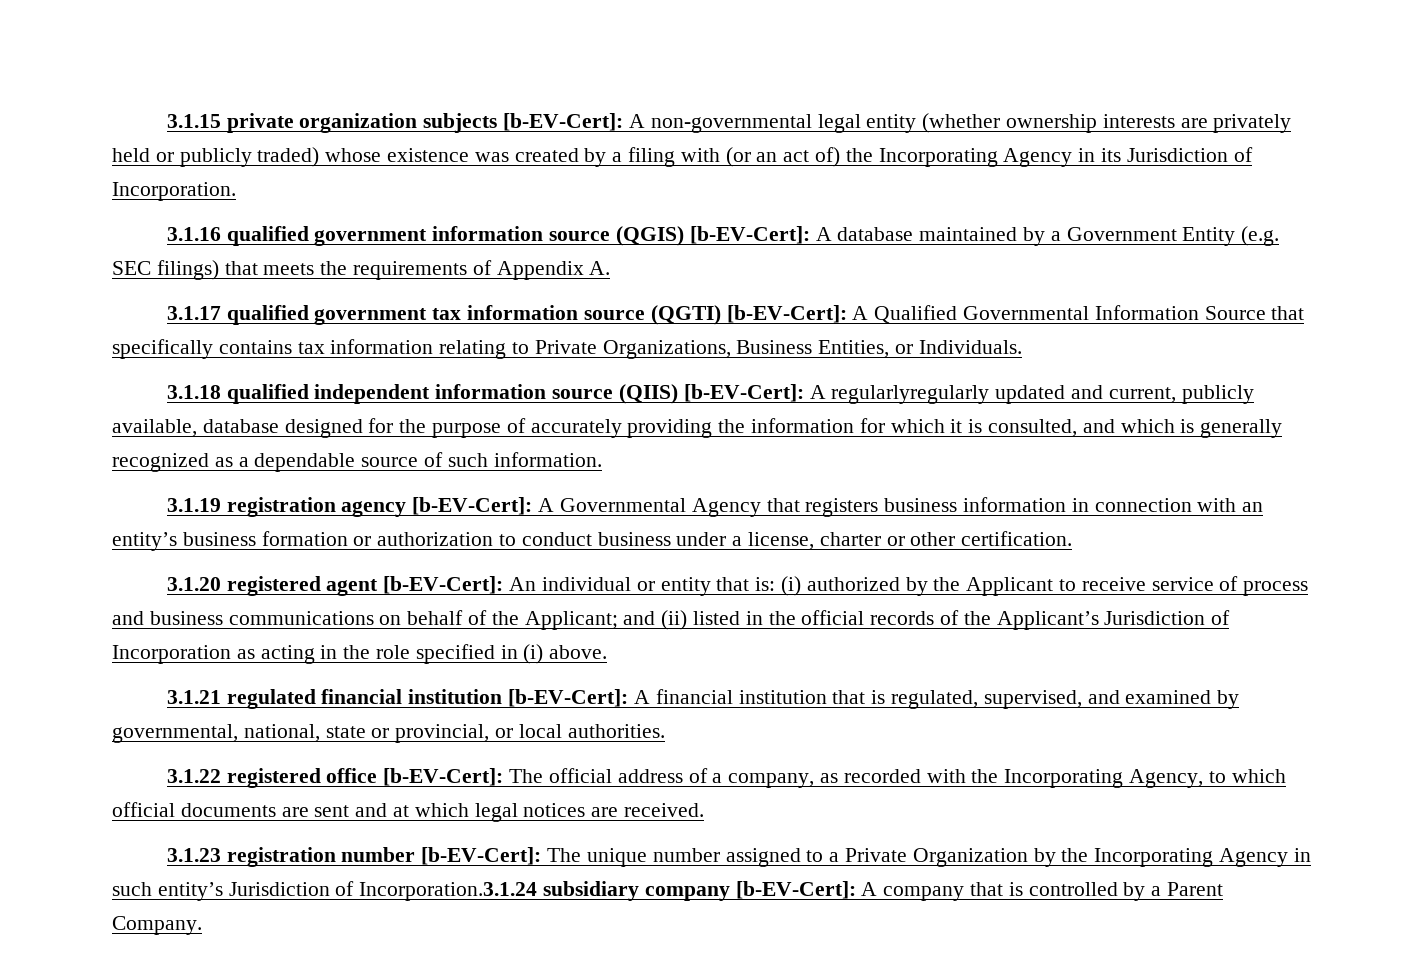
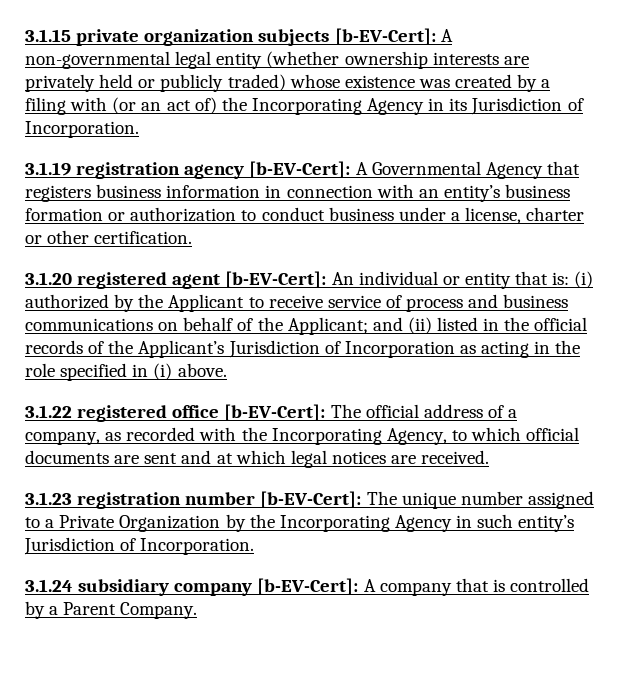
- 3.1.16 qualified government information source (QGIS) [b-EV-Cert]: A database maintained by a Government Entity (e.g. SEC filings) that meets the requirements of Appendix A.
- 3.1.17 qualified government tax information source (QGTI) [b-EV-Cert]: A Qualified Governmental Information Source that specifically contains tax information relating to Private Organizations, Business Entities, or Individuals.
- 3.1.18 qualified independent information source (QIIS) [b-EV-Cert]: A regularlyregularly updated and current, publicly available, database designed for the purpose of accurately providing the information for which it is consulted, and which is generally recognized as a dependable source of such information.
- 3.1.21 regulated financial institution [b-EV-Cert]: A financial institution that is regulated, supervised, and examined by governmental, national, state or provincial, or local authorities.
- 3.1.23 registration number [b-EV-Cert]: The unique number assigned to a Private Organization by the Incorporating Agency in such entity’s Jurisdiction of Incorporation.3.1.24 subsidiary company [b-EV-Cert]: A company that is controlled by a Parent Company.
+ 3.1.23 registration number [b-EV-Cert]: The unique number assigned to a Private Organization by the Incorporating Agency in such entity’s Jurisdiction of Incorporation.
+ 3.1.24 subsidiary company [b-EV-Cert]: A company that is controlled by a Parent Company.

